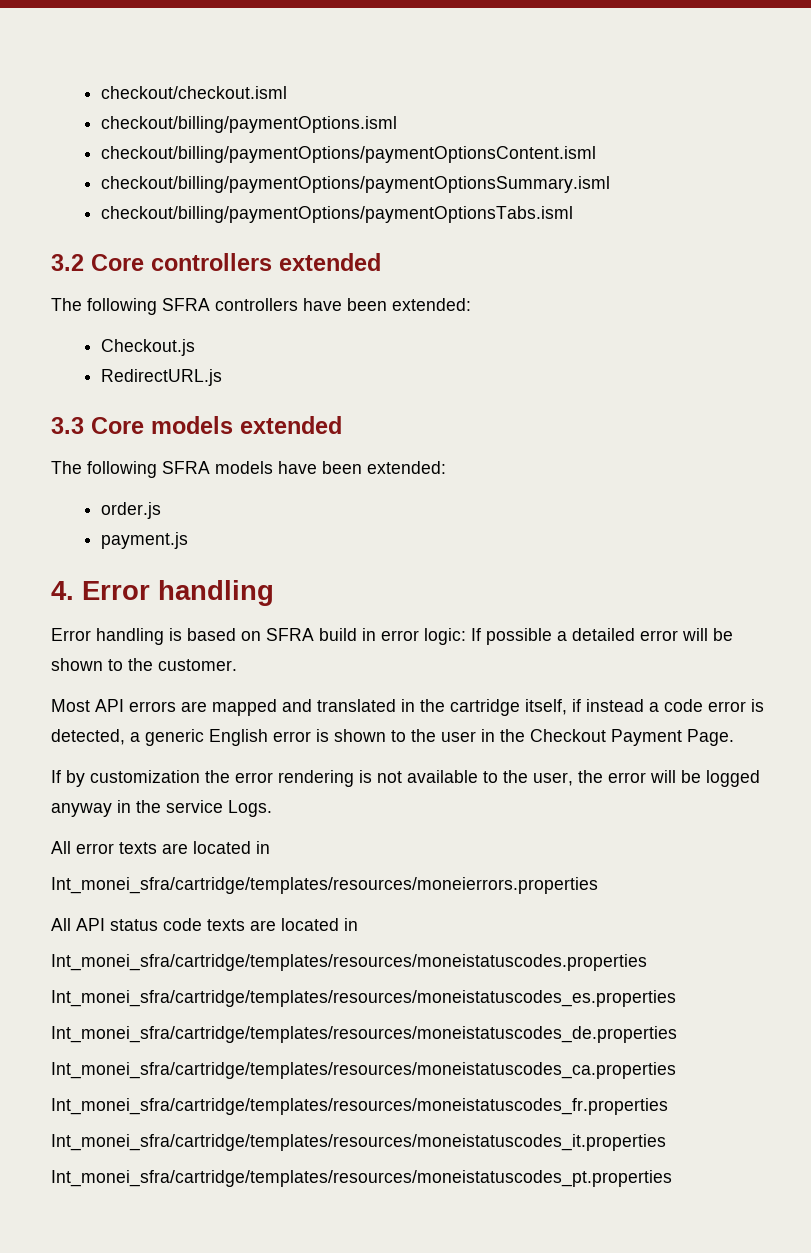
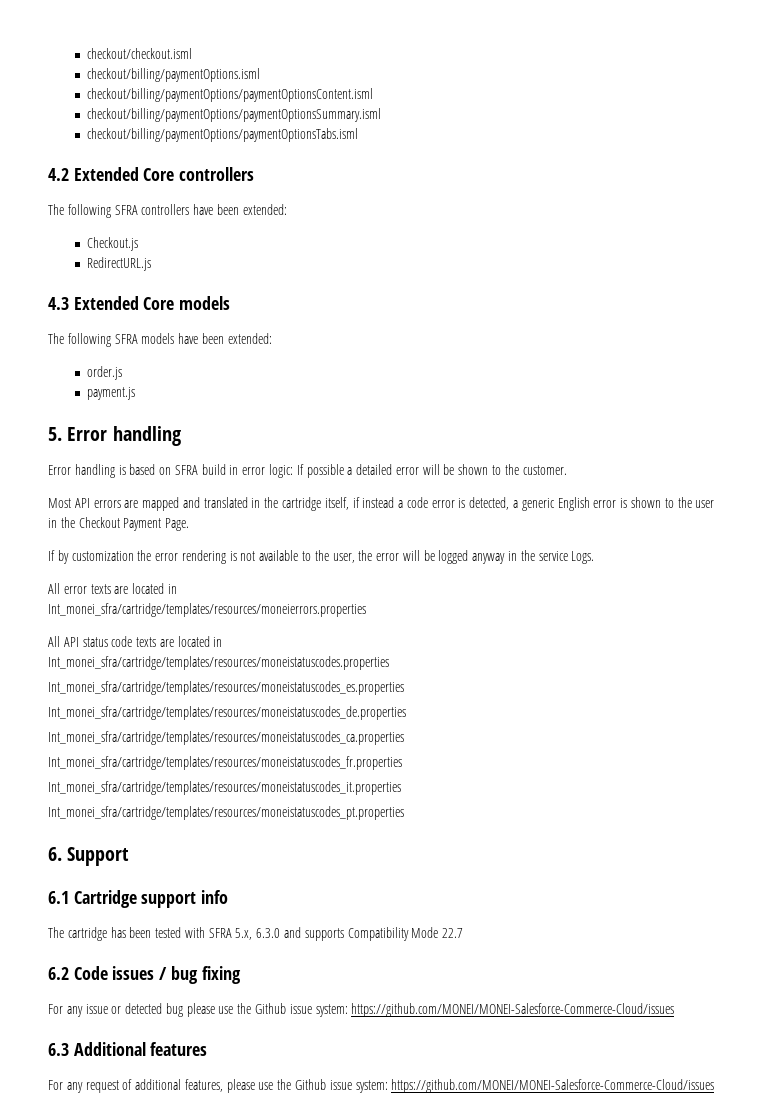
- 3.2 Core controllers extended
+ 4.2 Extended Core controllers
- 3.3 Core models extended
+ 4.3 Extended Core models
- 4. Error handling
+ 5. Error handling
+ 6. Support
+ 6.1 Cartridge support info
+ The cartridge has been tested with SFRA 5.x, 6.3.0 and supports Compatibility Mode 22.7
+ 6.2 Code issues / bug fixing
+ For any issue or detected bug please use the Github issue system: https://github.com/MONEI/MONEI-Salesforce-Commerce-Cloud/issues
+ 6.3 Additional features
+ For any request of additional features, please use the Github issue system: https://github.com/MONEI/MONEI-Salesforce-Commerce-Cloud/issues

